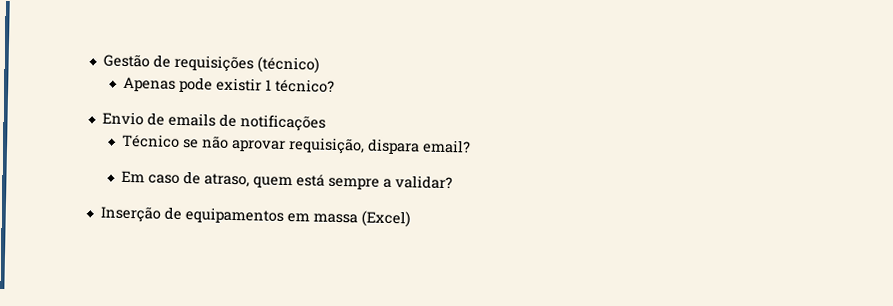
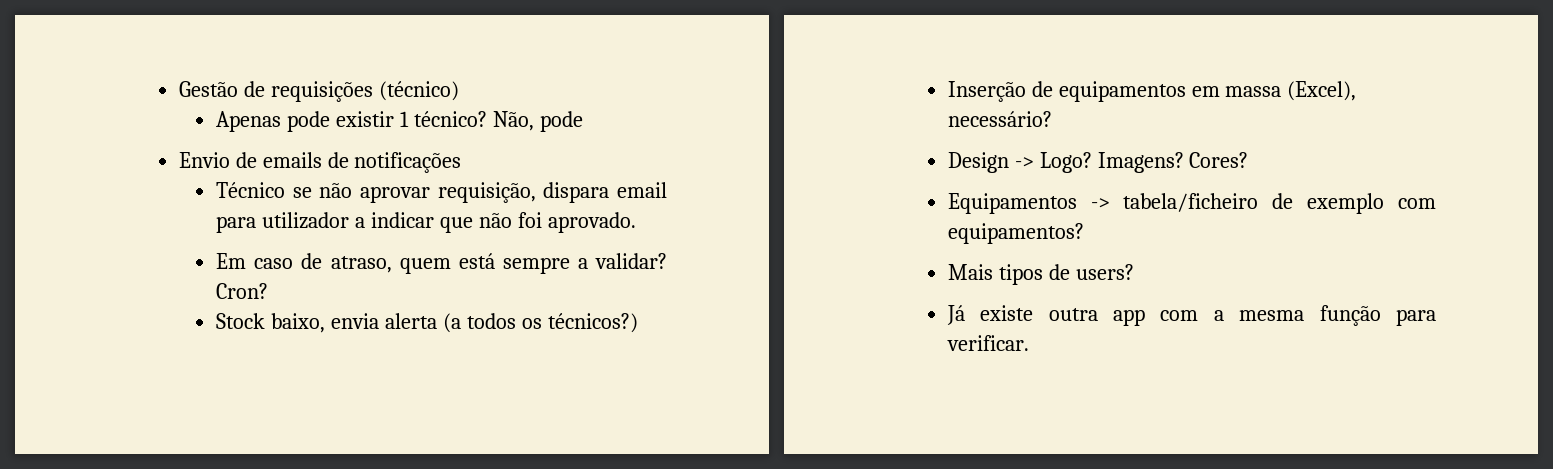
+ Não, pode
- Técnico se não aprovar requisição, dispara email?
+ Técnico se não aprovar requisição, dispara email para utilizador a indicar que não foi aprovado.
+ Cron?
+ Stock baixo, envia alerta (a todos os técnicos?)
- Inserção de equipamentos em massa (Excel)
+ Inserção de equipamentos em massa (Excel), necessário?
+ Design -> Logo? Imagens? Cores?
+ Equipamentos -> tabela/ficheiro de exemplo com equipamentos?
+ Mais tipos de users?
+ Já existe outra app com a mesma função para verificar.

